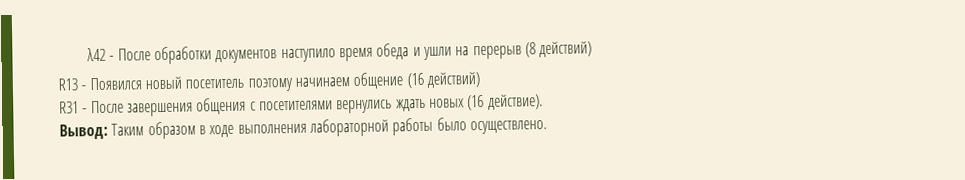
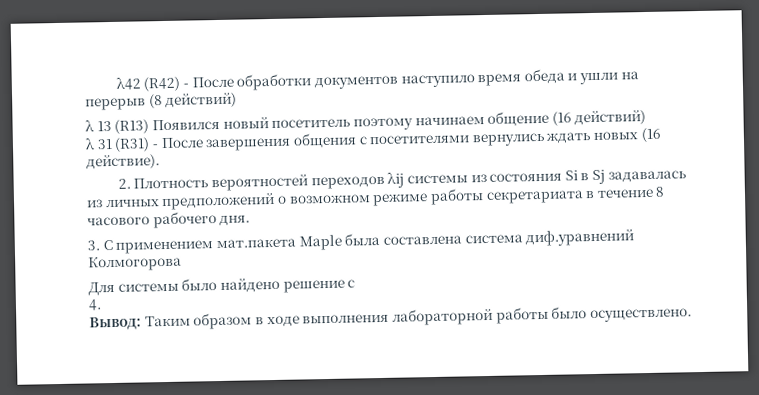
- λ42 - После обработки документов наступило время обеда и ушли на перерыв (8 действий)
+ λ42 (R42) - После обработки документов наступило время обеда и ушли на перерыв (8 действий)
- R13 - Появился новый посетитель поэтому начинаем общение (16 действий)
+ λ 13 (R13) Появился новый посетитель поэтому начинаем общение (16 действий)
- R31 - После завершения общения с посетителями вернулись ждать новых (16 действие).
+ λ 31 (R31) - После завершения общения с посетителями вернулись ждать новых (16 действие).
+ 2. Плотность вероятностей переходов λij системы из состояния Si в Sj задавалась из личных предположений о возможном режиме работы секретариата в течение 8 часового рабочего дня.
+ 3. С применением мат.пакета Maple была составлена система диф.уравнений Колмогорова
+ Для системы было найдено решение с
+ 4.

